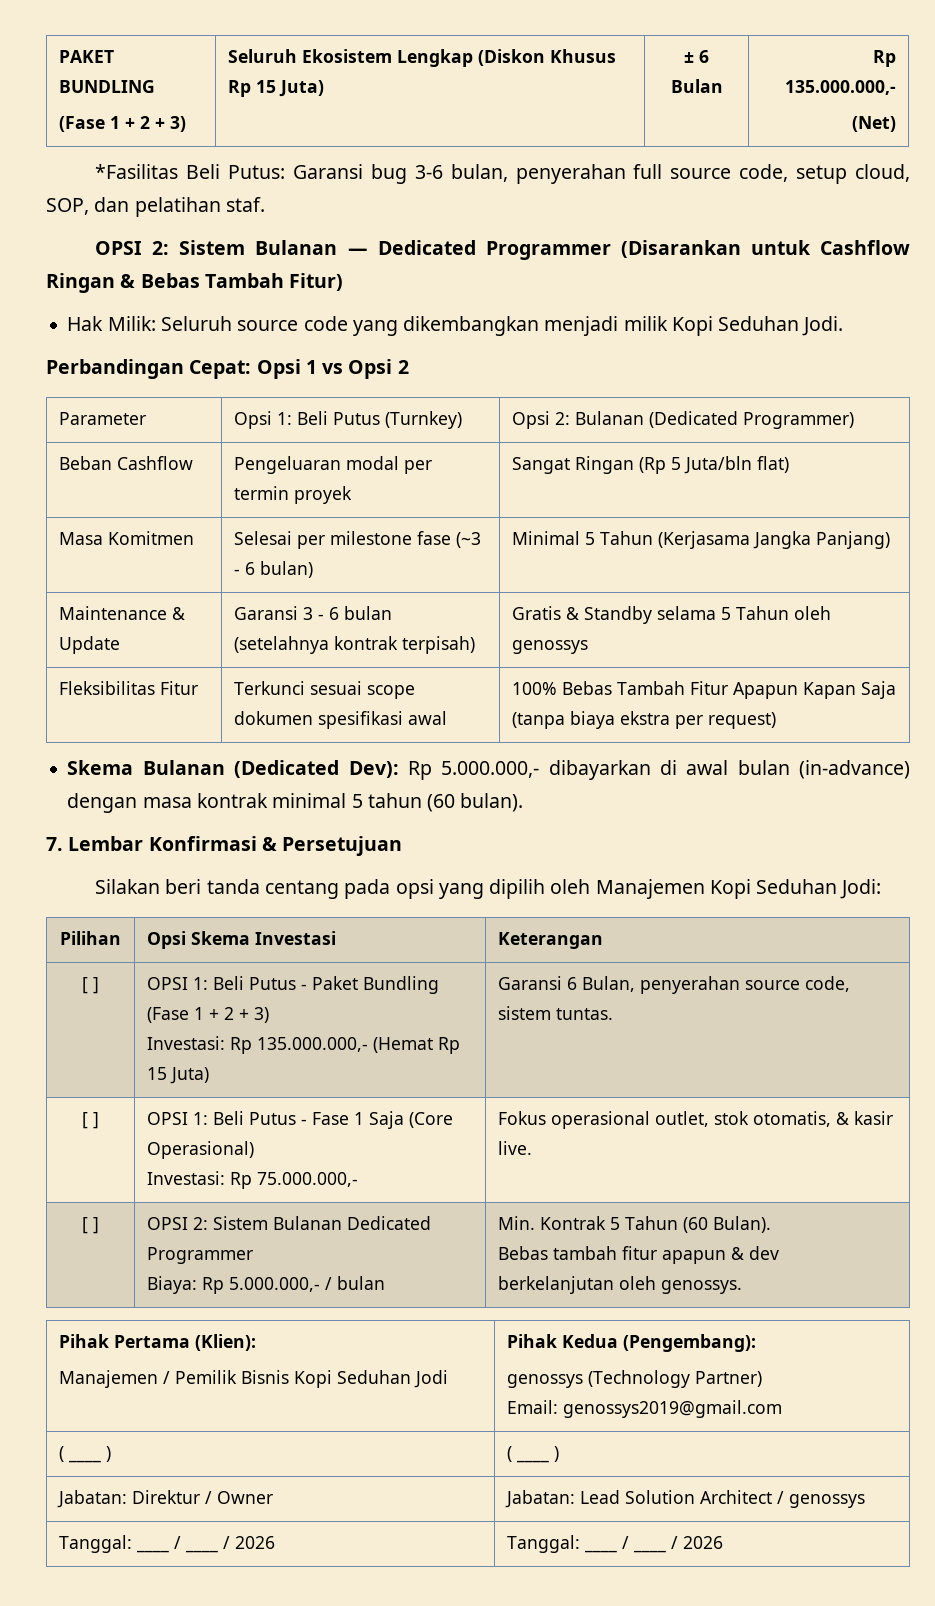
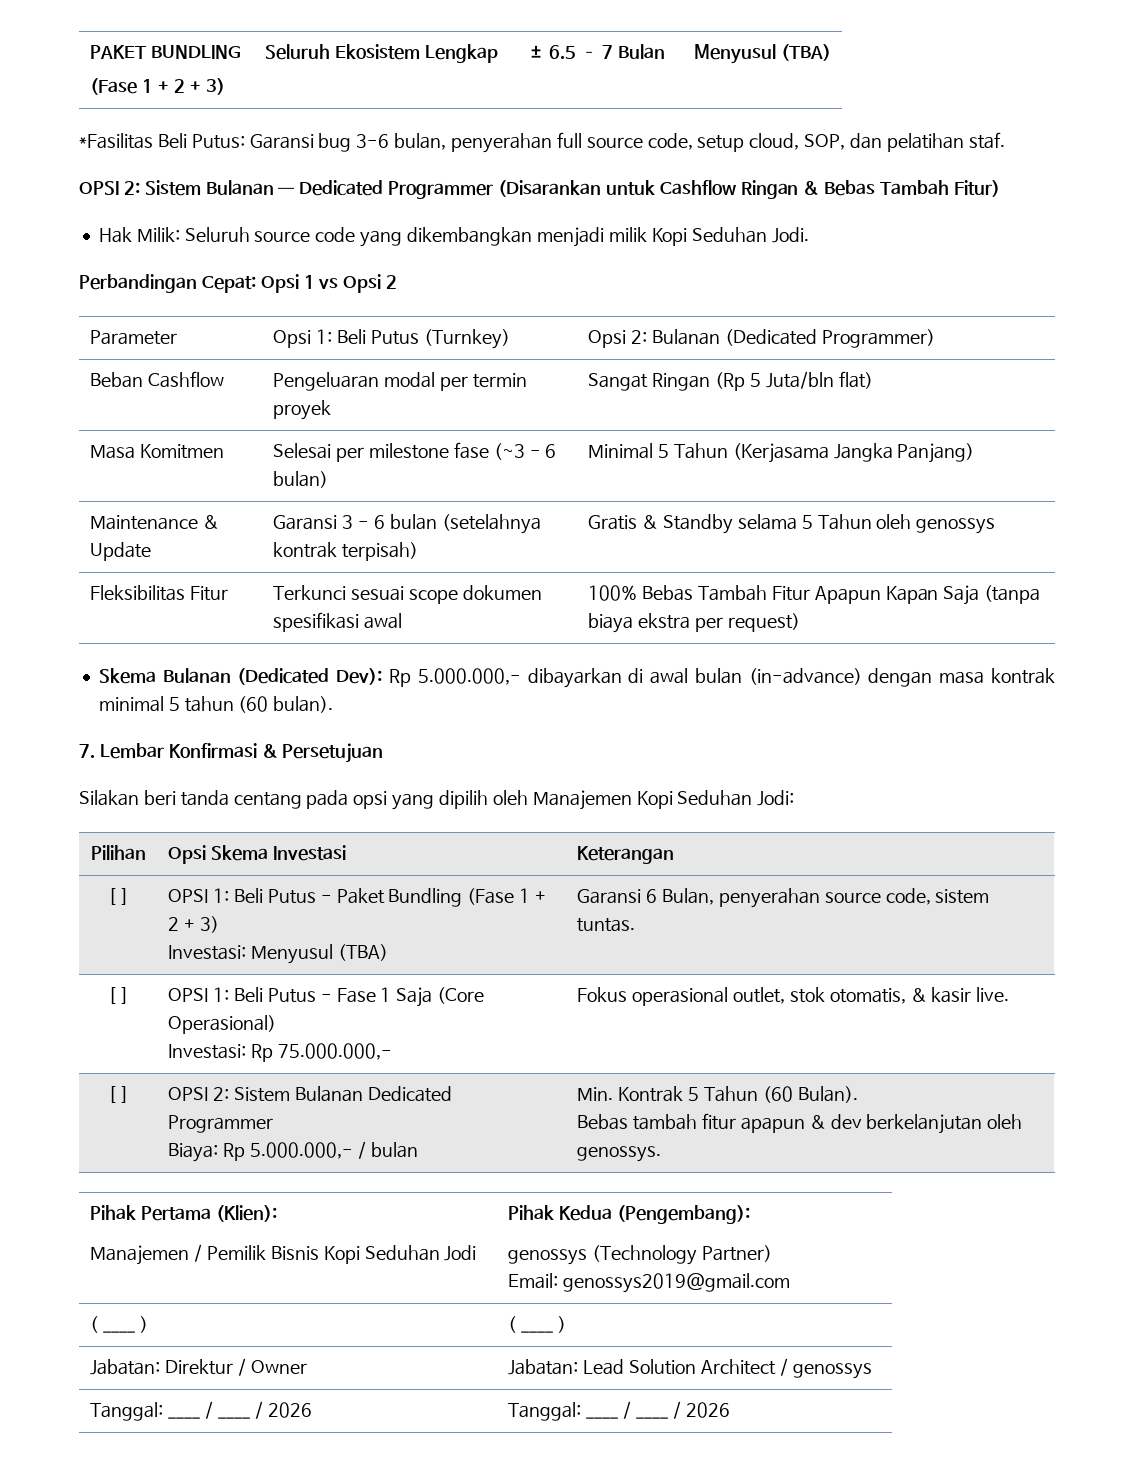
  PAKET BUNDLING
- (Fase 1 + 2 + 3) | Seluruh Ekosistem Lengkap (Diskon Khusus Rp 15 Juta) | ± 6 Bulan | Rp 135.000.000,-
- (Net)
+ (Fase 1 + 2 + 3) | Seluruh Ekosistem Lengkap | ± 6.5 – 7 Bulan | Menyusul (TBA)
  [ ] | OPSI 1: Beli Putus - Paket Bundling (Fase 1 + 2 + 3)
- Investasi: Rp 135.000.000,- (Hemat Rp 15 Juta) | Garansi 6 Bulan, penyerahan source code, sistem tuntas.
+ Investasi: Menyusul (TBA) | Garansi 6 Bulan, penyerahan source code, sistem tuntas.

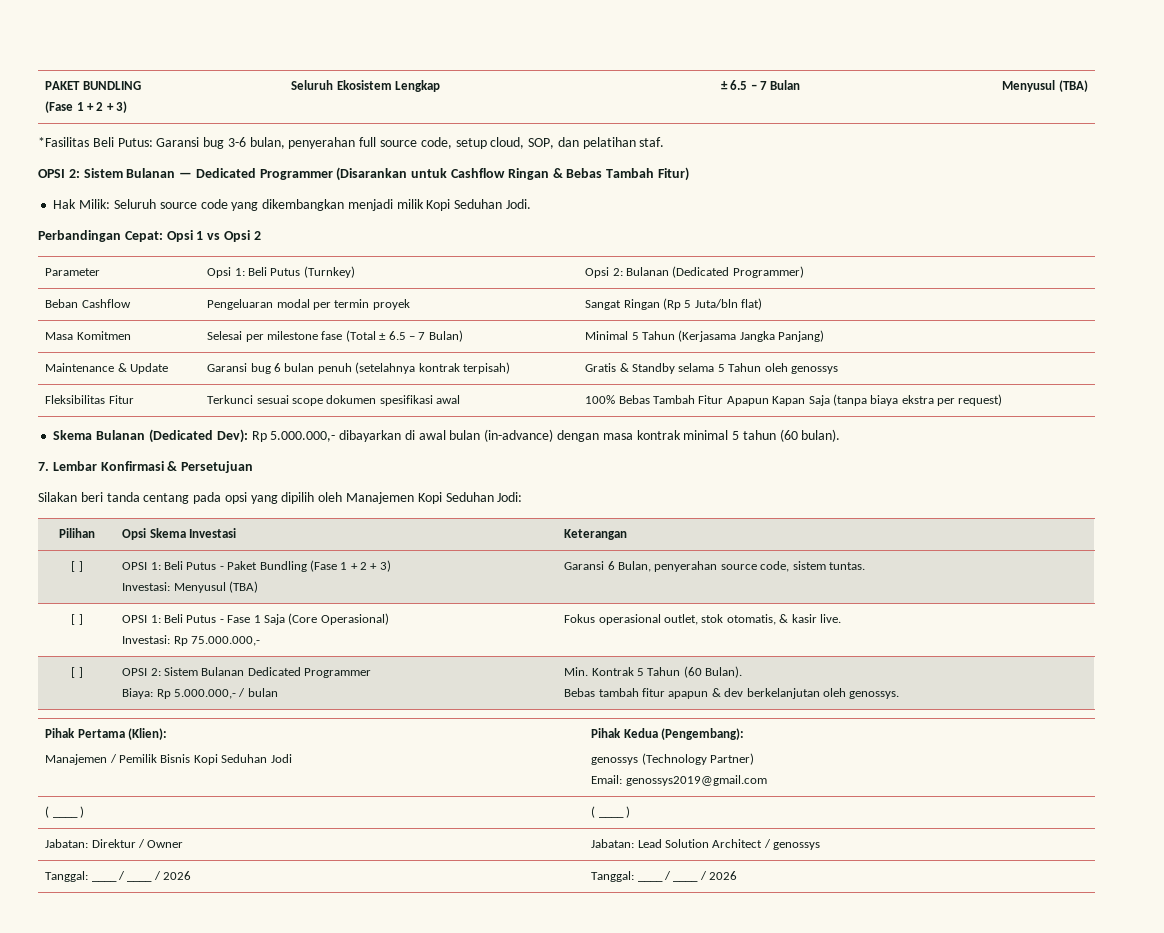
- Masa Komitmen | Selesai per milestone fase (~3 - 6 bulan) | Minimal 5 Tahun (Kerjasama Jangka Panjang)
+ Masa Komitmen | Selesai per milestone fase (Total ± 6.5 – 7 Bulan) | Minimal 5 Tahun (Kerjasama Jangka Panjang)
- Maintenance & Update | Garansi 3 - 6 bulan (setelahnya kontrak terpisah) | Gratis & Standby selama 5 Tahun oleh genossys
+ Maintenance & Update | Garansi bug 6 bulan penuh (setelahnya kontrak terpisah) | Gratis & Standby selama 5 Tahun oleh genossys

